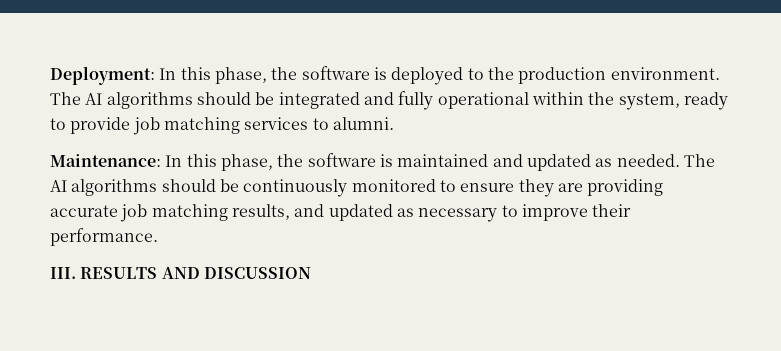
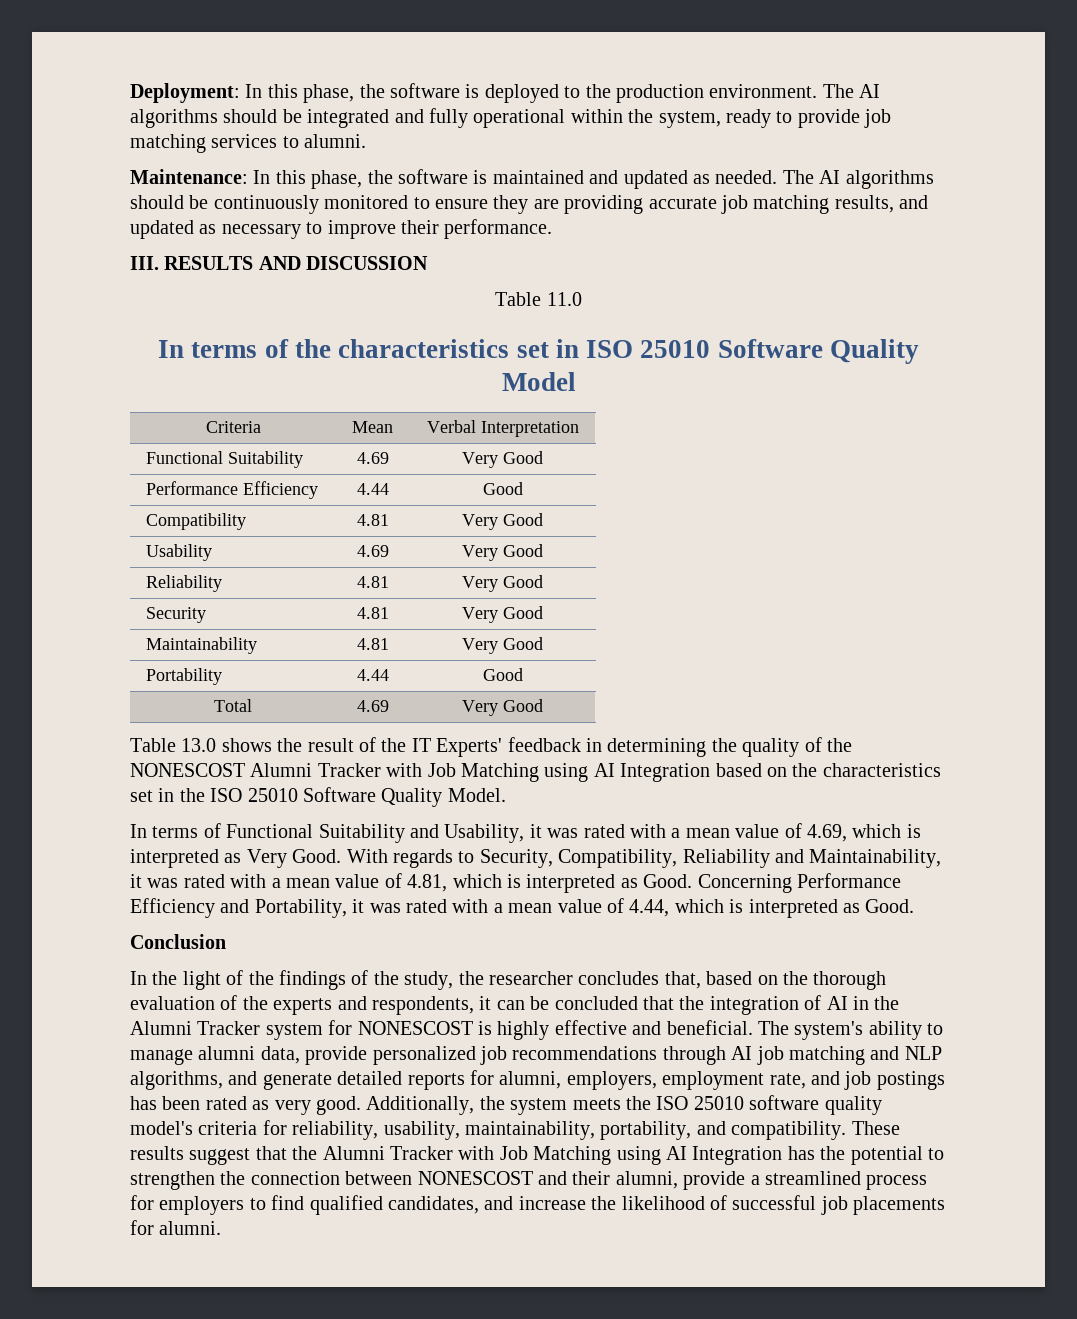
+ Table 11.0
+ In terms of the characteristics set in ISO 25010 Software Quality Model
+ Criteria | Mean | Verbal Interpretation
+ Functional Suitability | 4.69 | Very Good
+ Performance Efficiency | 4.44 | Good
+ Compatibility | 4.81 | Very Good
+ Usability | 4.69 | Very Good
+ Reliability | 4.81 | Very Good
+ Security | 4.81 | Very Good
+ Maintainability | 4.81 | Very Good
+ Portability | 4.44 | Good
+ Total | 4.69 | Very Good
+ Table 13.0 shows the result of the IT Experts' feedback in determining the quality of the NONESCOST Alumni Tracker with Job Matching using AI Integration based on the characteristics set in the ISO 25010 Software Quality Model.
+ In terms of Functional Suitability and Usability, it was rated with a mean value of 4.69, which is interpreted as Very Good. With regards to Security, Compatibility, Reliability and Maintainability, it was rated with a mean value of 4.81, which is interpreted as Good. Concerning Performance Efficiency and Portability, it was rated with a mean value of 4.44, which is interpreted as Good.
+ Conclusion
+ In the light of the findings of the study, the researcher concludes that, based on the thorough evaluation of the experts and respondents, it can be concluded that the integration of AI in the Alumni Tracker system for NONESCOST is highly effective and beneficial. The system's ability to manage alumni data, provide personalized job recommendations through AI job matching and NLP algorithms, and generate detailed reports for alumni, employers, employment rate, and job postings has been rated as very good. Additionally, the system meets the ISO 25010 software quality model's criteria for reliability, usability, maintainability, portability, and compatibility. These results suggest that the Alumni Tracker with Job Matching using AI Integration has the potential to strengthen the connection between NONESCOST and their alumni, provide a streamlined process for employers to find qualified candidates, and increase the likelihood of successful job placements for alumni.

